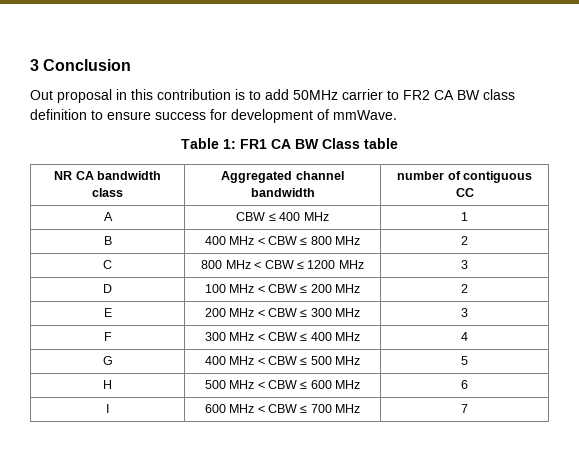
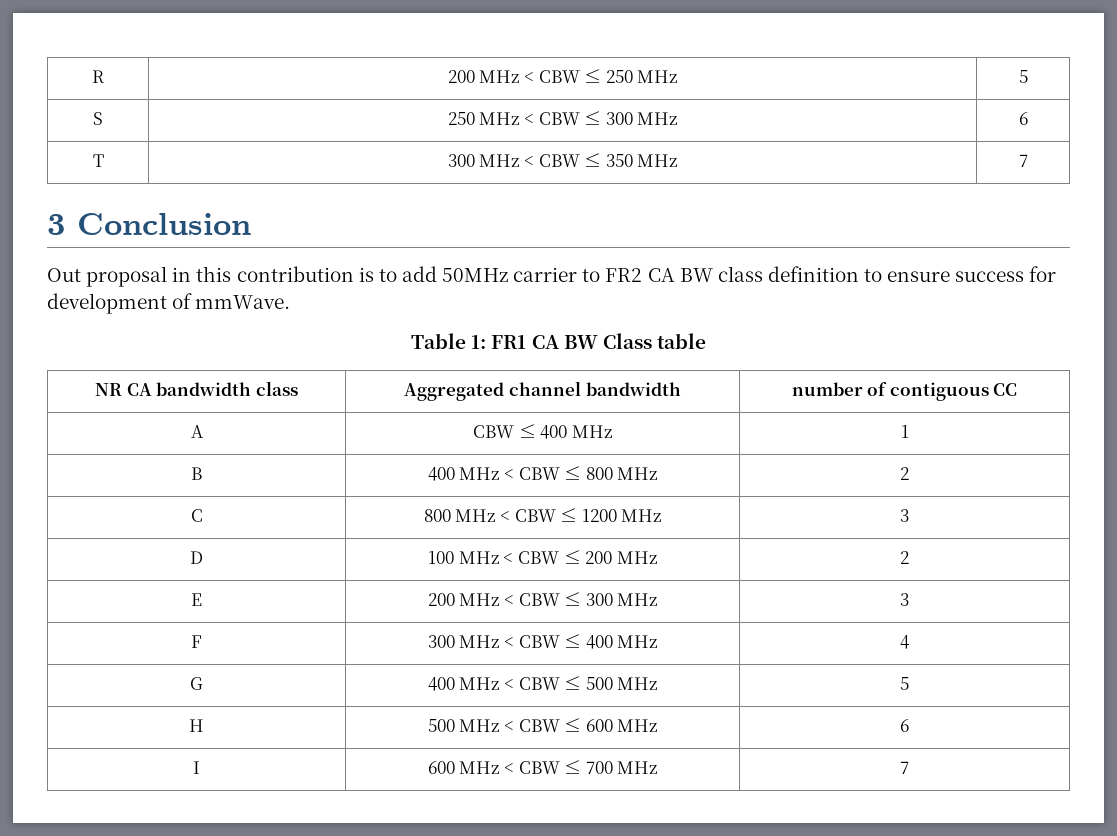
+ R | 200 MHz < CBW ≤ 250 MHz | 5
+ S | 250 MHz < CBW ≤ 300 MHz | 6
+ T | 300 MHz < CBW ≤ 350 MHz | 7

